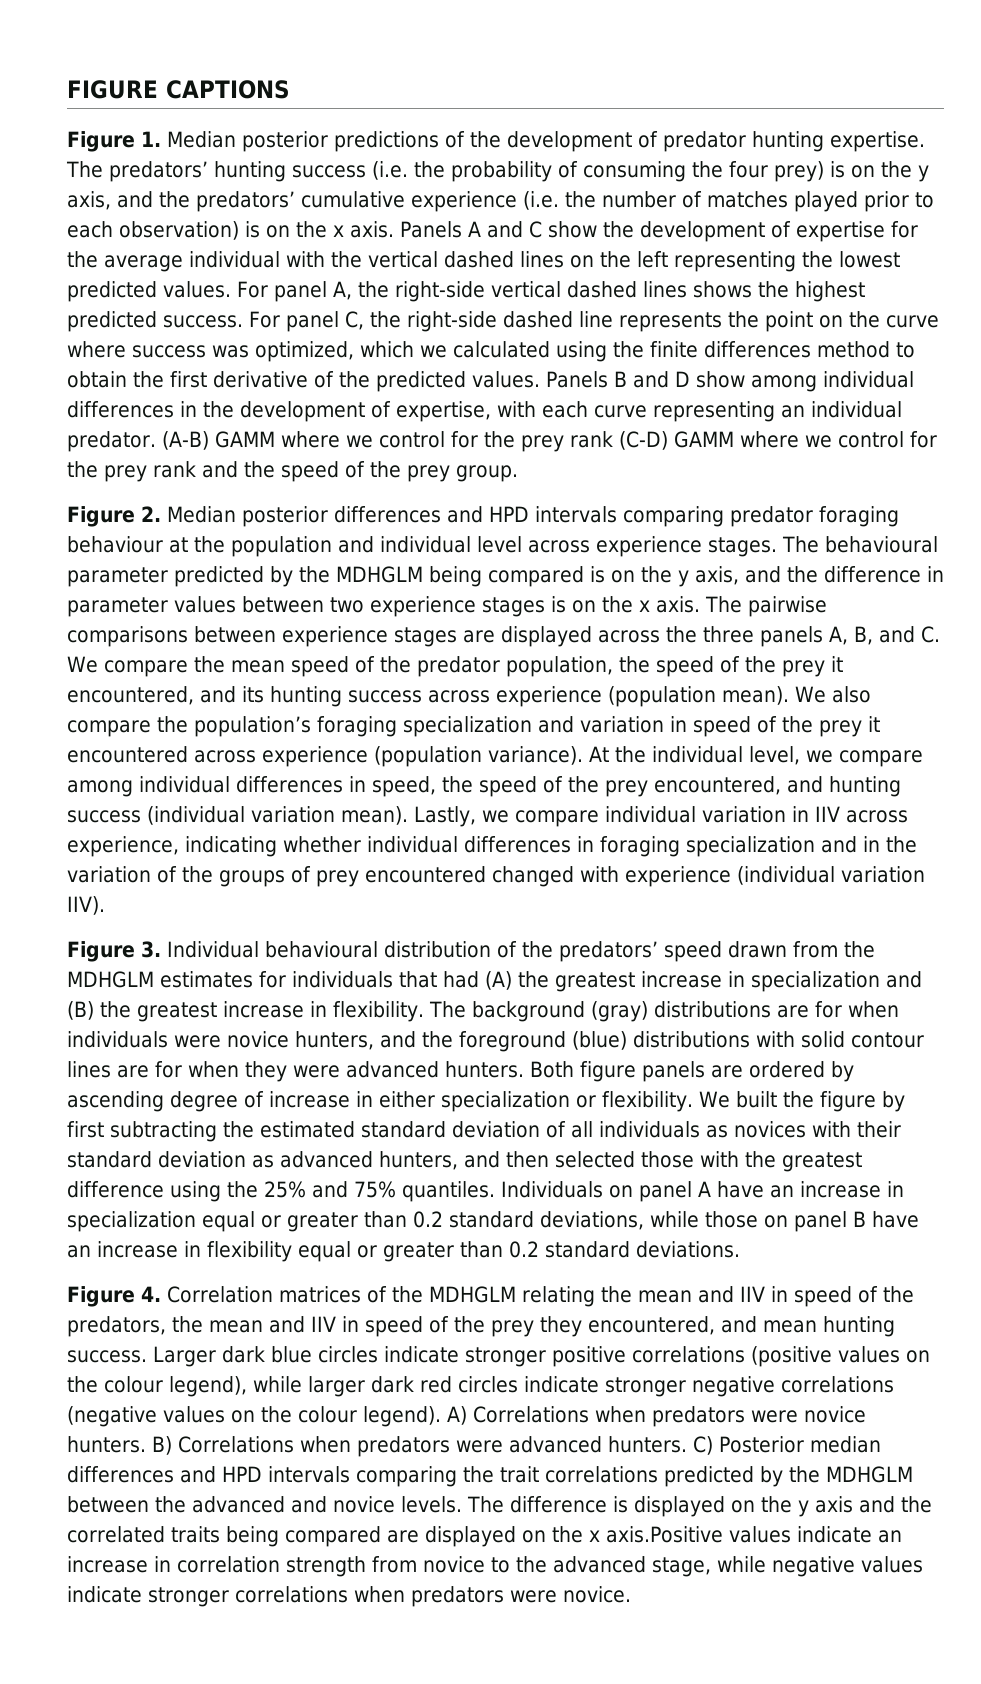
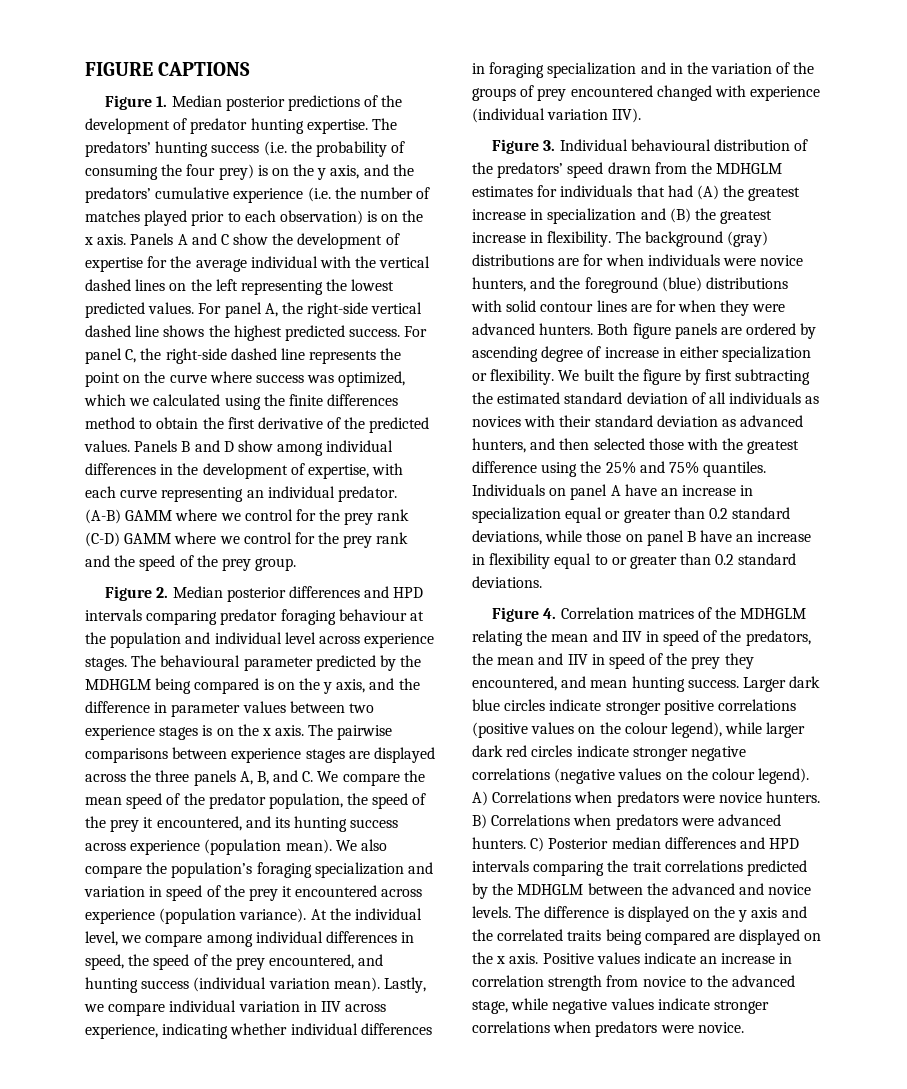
- For panel A, the right-side vertical dashed lines shows the highest predicted success.
+ For panel A, the right-side vertical dashed line shows the highest predicted success.
- Individuals on panel A have an increase in specialization equal or greater than 0.2 standard deviations, while those on panel B have an increase in flexibility equal or greater than 0.2 standard deviations.
+ Individuals on panel A have an increase in specialization equal or greater than 0.2 standard deviations, while those on panel B have an increase in flexibility equal to or greater than 0.2 standard deviations.
- The difference is displayed on the y axis and the correlated traits being compared are displayed on the x axis.Positive values indicate an increase in correlation strength from novice to the advanced stage, while negative values indicate stronger correlations when predators were novice.
+ The difference is displayed on the y axis and the correlated traits being compared are displayed on the x axis. Positive values indicate an increase in correlation strength from novice to the advanced stage, while negative values indicate stronger correlations when predators were novice.

